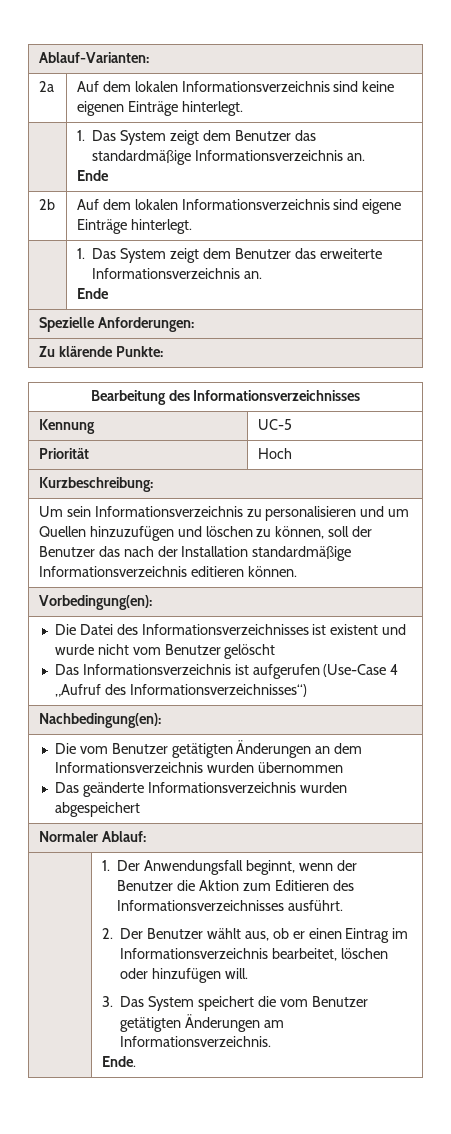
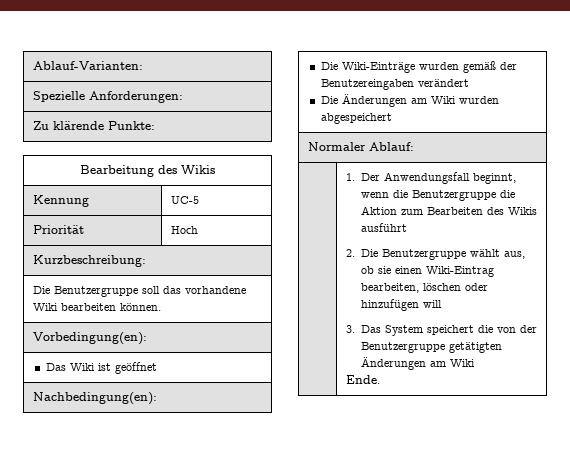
- 2a | Auf dem lokalen Informationsverzeichnis sind keine eigenen Einträge hinterlegt.
- | 1. Das System zeigt dem Benutzer das standardmäßige Informationsverzeichnis an.
- Ende
- 2b | Auf dem lokalen Informationsverzeichnis sind eigene Einträge hinterlegt.
- | 1. Das System zeigt dem Benutzer das erweiterte Informationsverzeichnis an.
- Ende
- Bearbeitung des Informationsverzeichnisses
+ Bearbeitung des Wikis
- Um sein Informationsverzeichnis zu personalisieren und um Quellen hinzuzufügen und löschen zu können, soll der Benutzer das nach der Installation standardmäßige Informationsverzeichnis editieren können.
+ Die Benutzergruppe soll das vorhandene Wiki bearbeiten können.
  Vorbedingung(en):
- Die Datei des Informationsverzeichnisses ist existent und wurde nicht vom Benutzer gelöscht
- Das Informationsverzeichnis ist aufgerufen (Use-Case 4 „Aufruf des Informationsverzeichnisses“)
+ Das Wiki ist geöffnet
  Nachbedingung(en):
- Die vom Benutzer getätigten Änderungen an dem Informationsverzeichnis wurden übernommen
- Das geänderte Informationsverzeichnis wurden abgespeichert
+ Die Wiki-Einträge wurden gemäß der Benutzereingaben verändert
+ Die Änderungen am Wiki wurden abgespeichert
- 1. Der Anwendungsfall beginnt, wenn der Benutzer die Aktion zum Editieren des Informationsverzeichnisses ausführt.
+ 1. Der Anwendungsfall beginnt, wenn die Benutzergruppe die Aktion zum Bearbeiten des Wikis ausführt
- 2. Der Benutzer wählt aus, ob er einen Eintrag im Informationsverzeichnis bearbeitet, löschen oder hinzufügen will.
+ 2. Die Benutzergruppe wählt aus, ob sie einen Wiki-Eintrag bearbeiten, löschen oder hinzufügen will
- 3. Das System speichert die vom Benutzer getätigten Änderungen am Informationsverzeichnis.
+ 3. Das System speichert die von der Benutzergruppe getätigten Änderungen am Wiki

